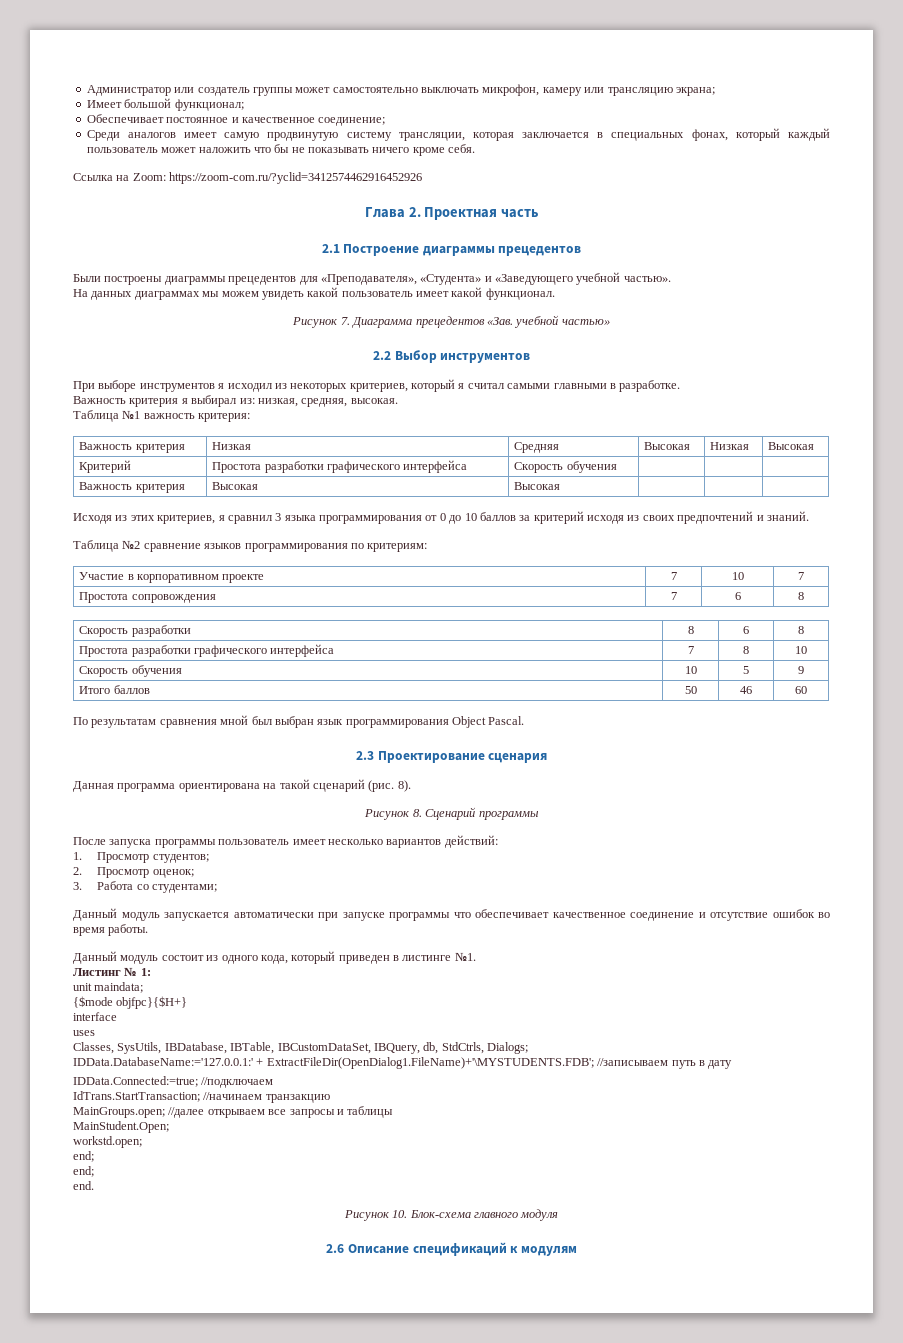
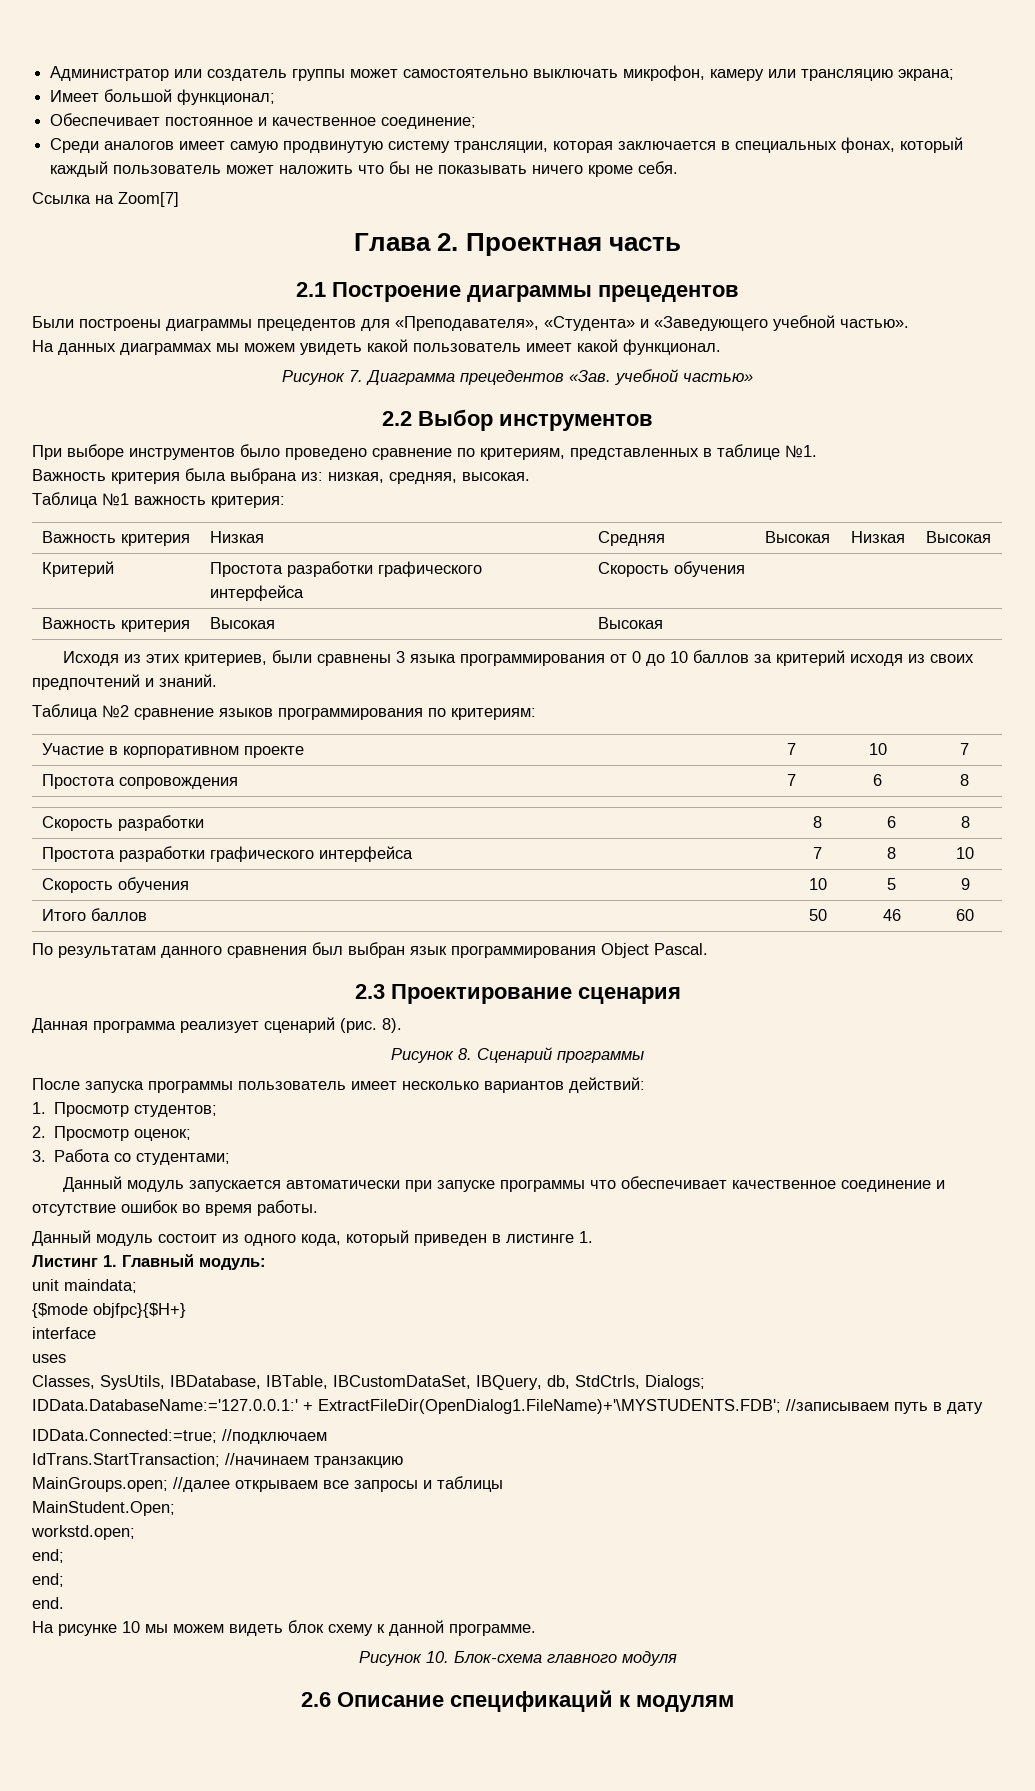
- Ссылка на Zoom: https://zoom-com.ru/?yclid=3412574462916452926
+ Ссылка на Zoom[7]
- При выборе инструментов я исходил из некоторых критериев, который я считал самыми главными в разработке.
- Важность критерия я выбирал из: низкая, средняя, высокая.
+ При выборе инструментов было проведено сравнение по критериям, представленных в таблице №1.
+ Важность критерия была выбрана из: низкая, средняя, высокая.
- Исходя из этих критериев, я сравнил 3 языка программирования от 0 до 10 баллов за критерий исходя из своих предпочтений и знаний.
+ Исходя из этих критериев, были сравнены 3 языка программирования от 0 до 10 баллов за критерий исходя из своих предпочтений и знаний.
- По результатам сравнения мной был выбран язык программирования Object Pascal.
+ По результатам данного сравнения был выбран язык программирования Object Pascal.
- Данная программа ориентирована на такой сценарий (рис.
+ Данная программа реализует сценарий (рис.
- Данный модуль состоит из одного кода, который приведен в листинге №1.
+ Данный модуль состоит из одного кода, который приведен в листинге 1.
- Листинг № 1:
+ Листинг 1. Главный модуль:
+ На рисунке 10 мы можем видеть блок схему к данной программе.

